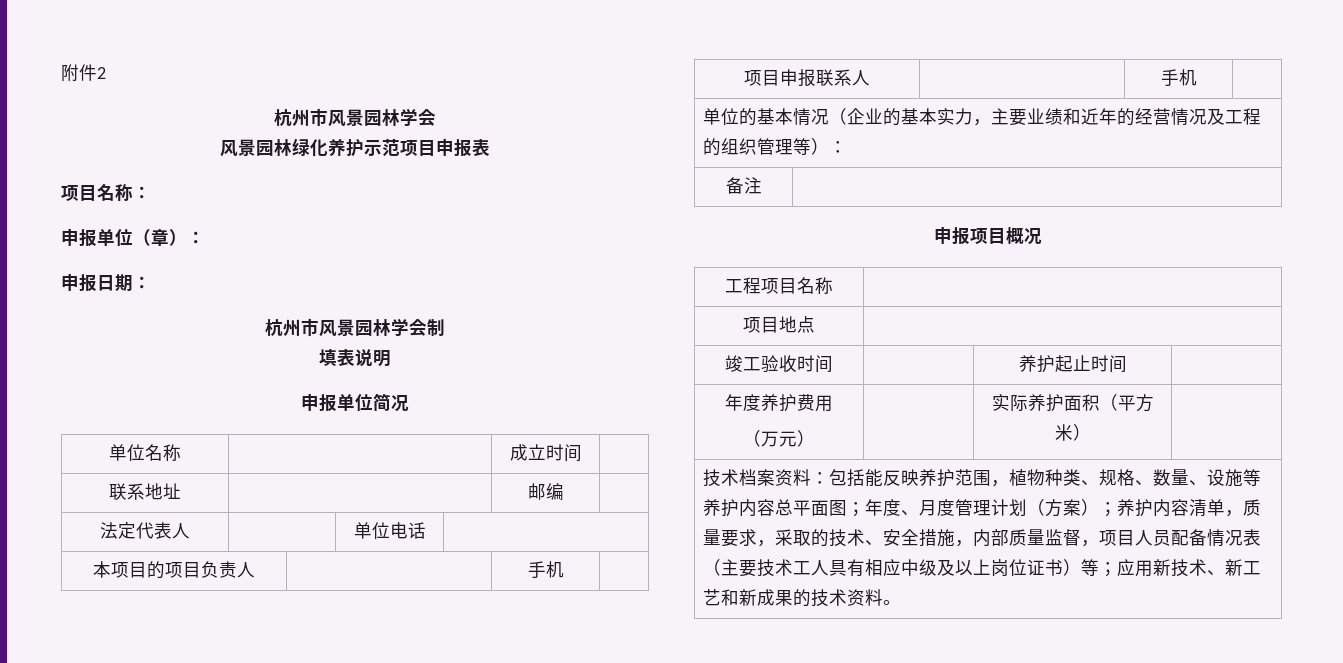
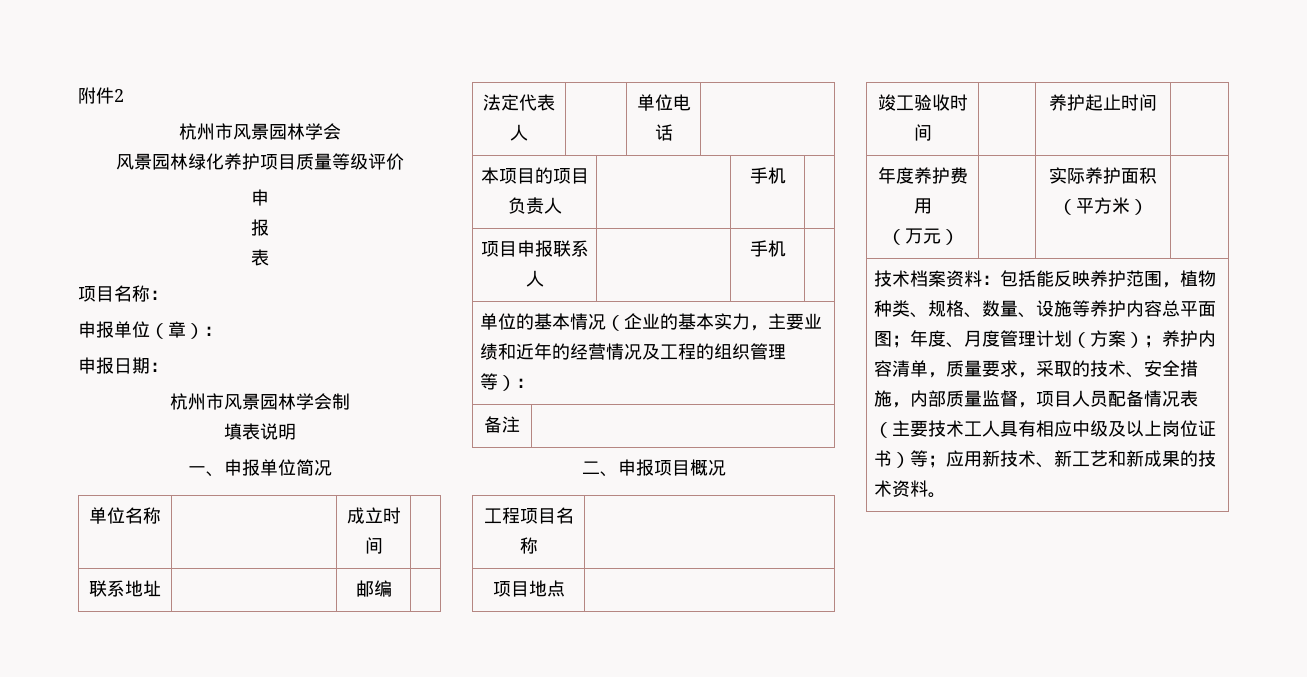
- 风景园林绿化养护示范项目申报表
+ 风景园林绿化养护项目质量等级评价
+ 申
+ 报
+ 表
- 申报单位简况
+ 一、申报单位简况
- 申报项目概况
+ 二、申报项目概况

